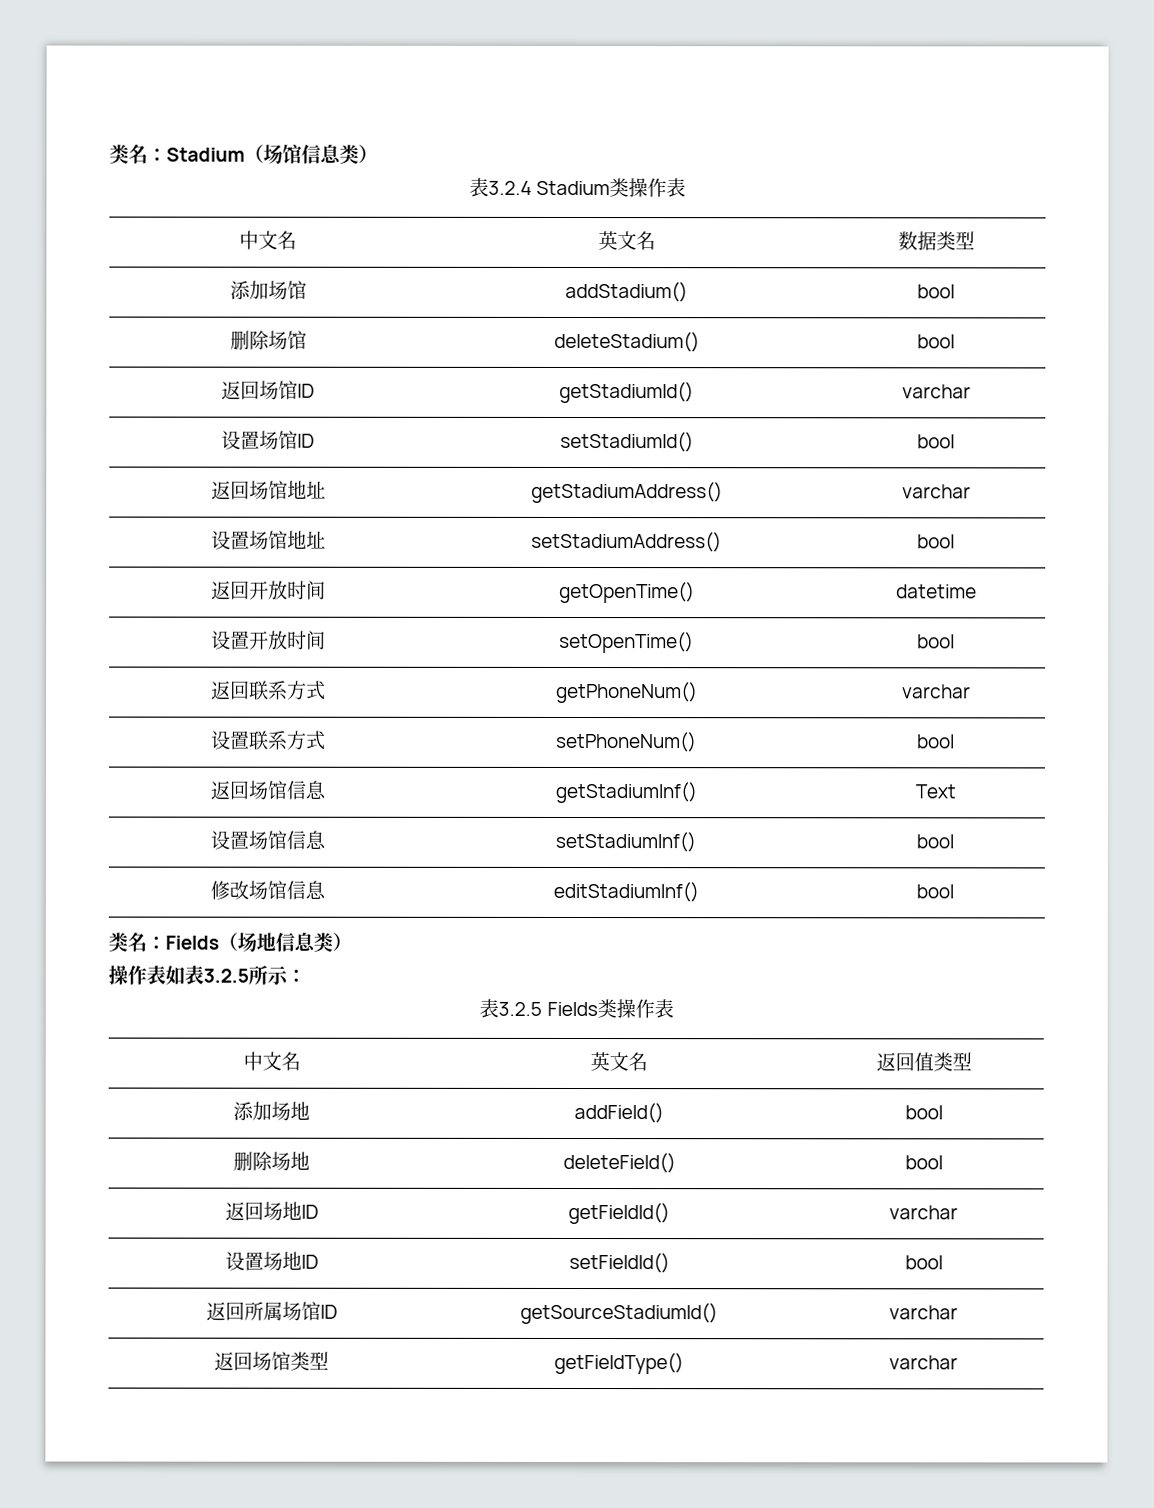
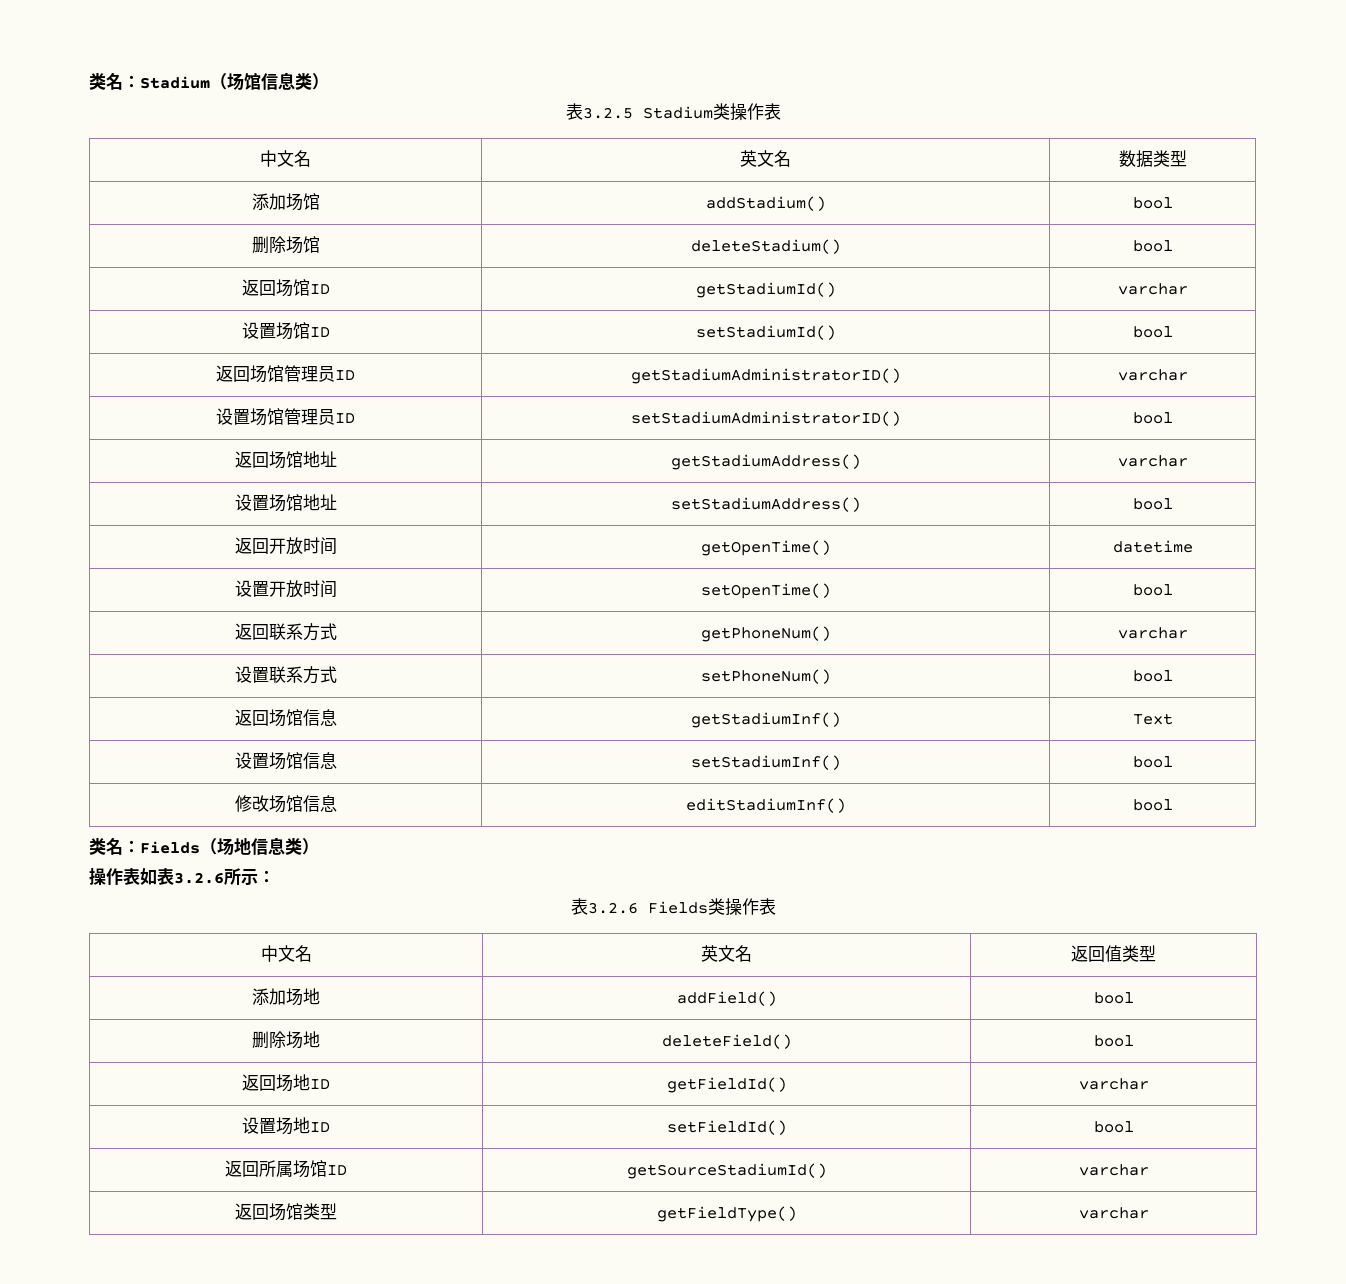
- 表3.2.4 Stadium类操作表
+ 表3.2.5 Stadium类操作表
+ 返回场馆管理员ID | getStadiumAdministratorID() | varchar
+ 设置场馆管理员ID | setStadiumAdministratorID() | bool
- 操作表如表3.2.5所示：
+ 操作表如表3.2.6所示：
- 表3.2.5 Fields类操作表
+ 表3.2.6 Fields类操作表

